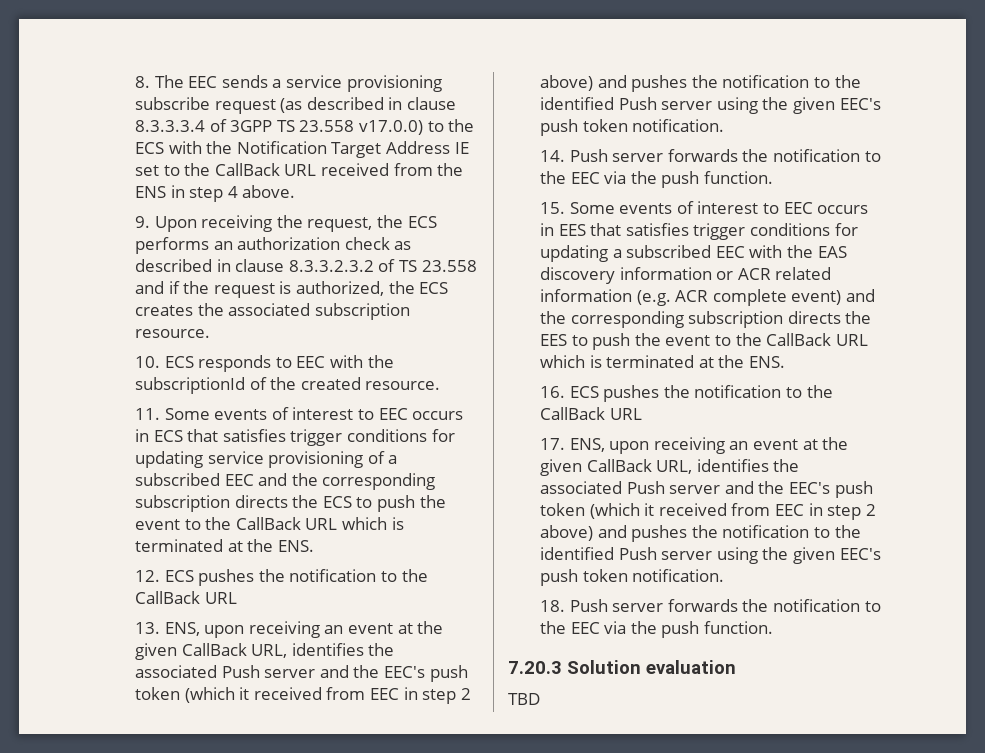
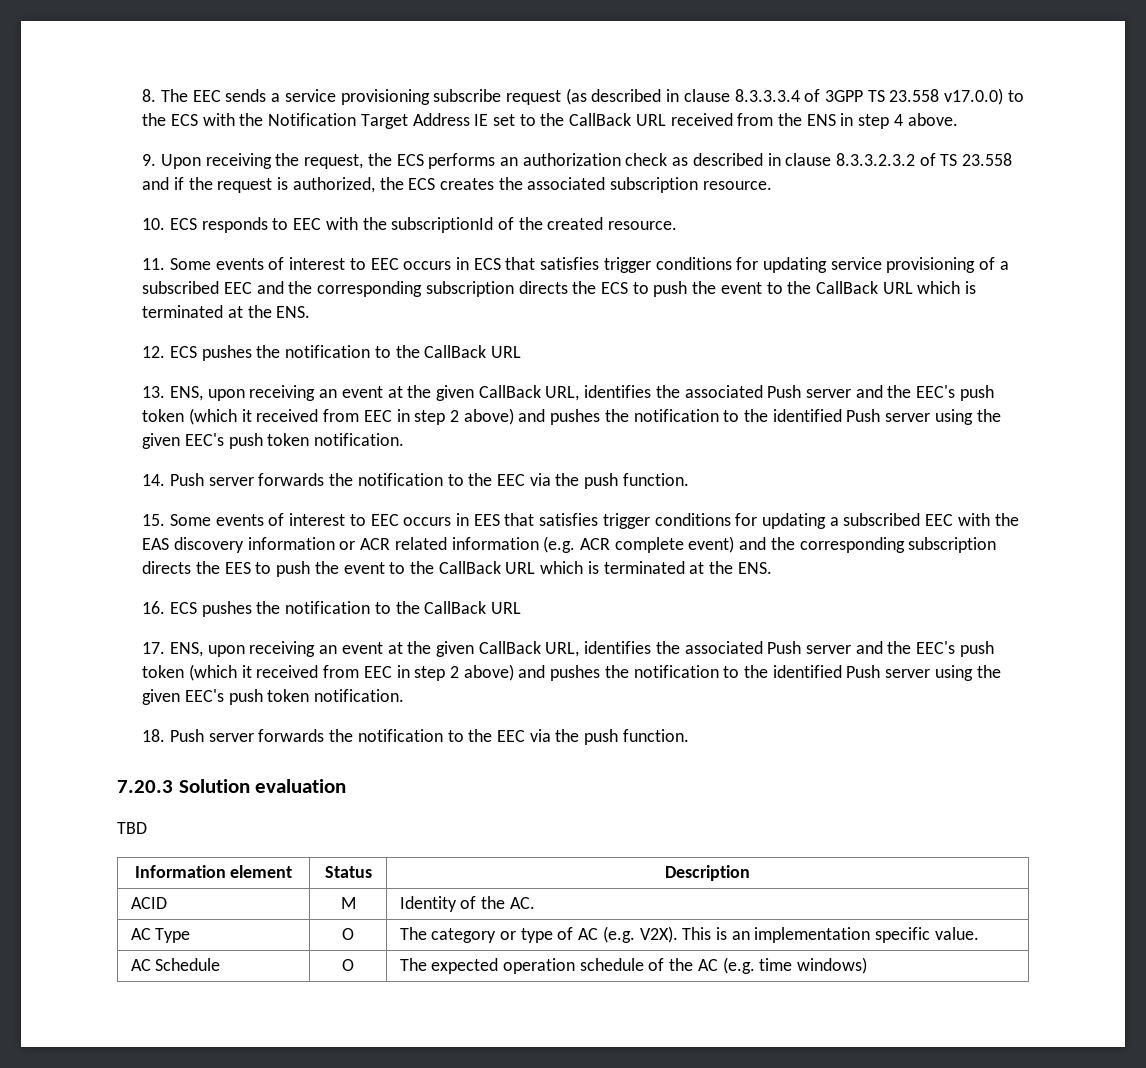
+ Information element | Status | Description
+ ACID | M | Identity of the AC.
+ AC Type | O | The category or type of AC (e.g. V2X). This is an implementation specific value.
+ AC Schedule | O | The expected operation schedule of the AC (e.g. time windows)

